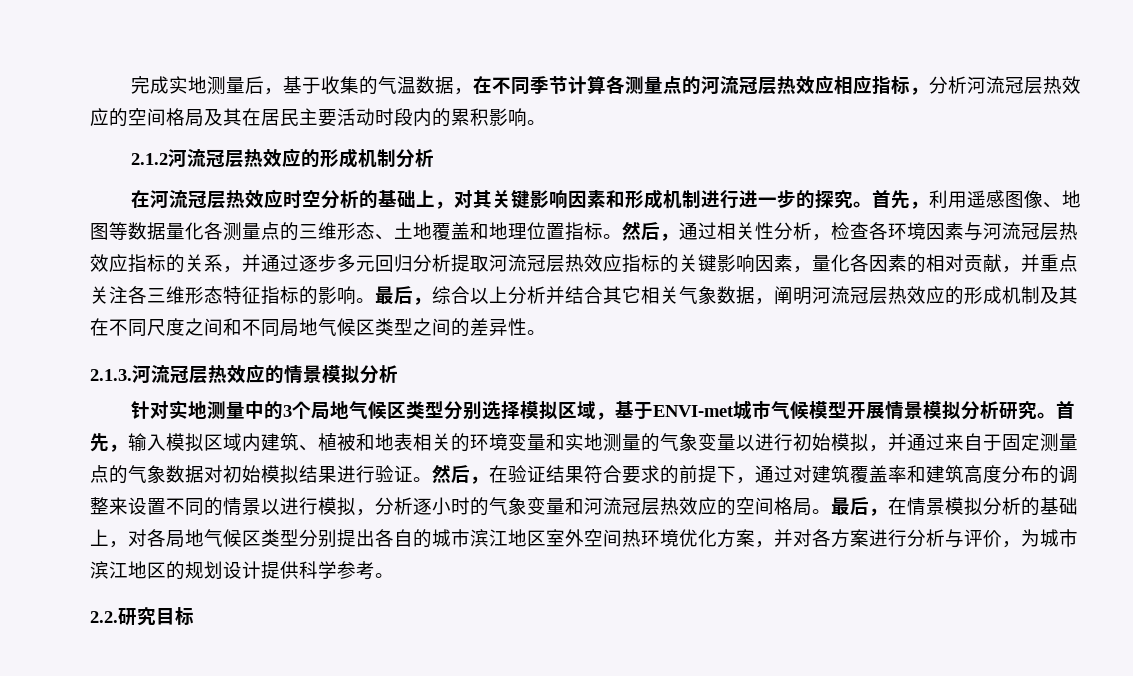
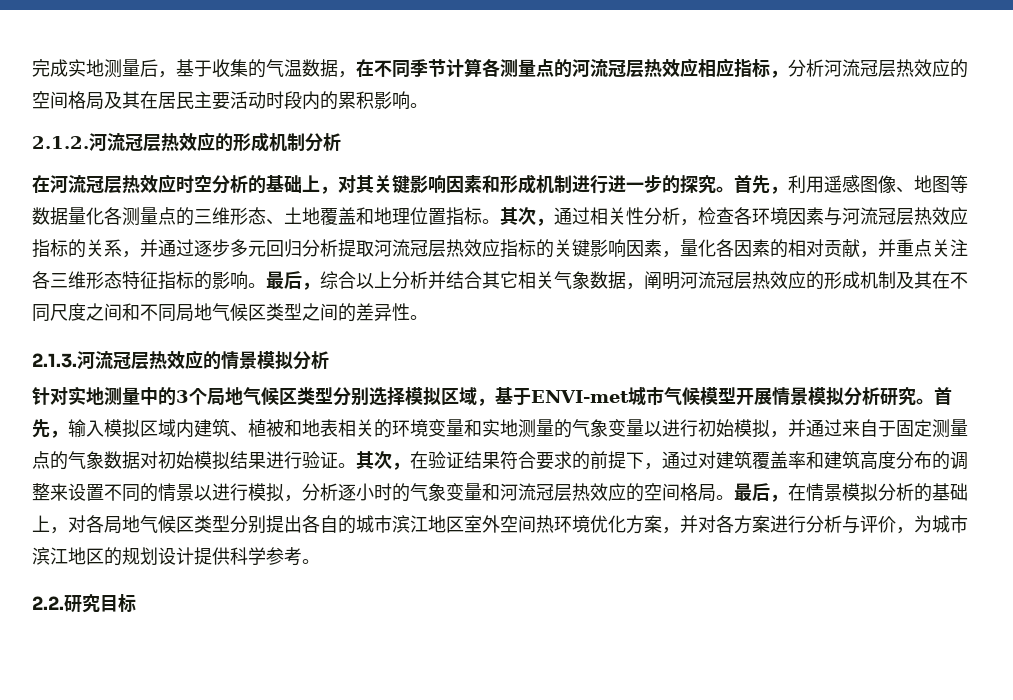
- 2.1.2河流冠层热效应的形成机制分析
+ 2.1.2.河流冠层热效应的形成机制分析
- 然后，通过相关性分析，检查各环境因素与河流冠层热效应指标的关系，并通过逐步多元回归分析提取河流冠层热效应指标的关键影响因素，量化各因素的相对贡献，并重点关注各三维形态特征指标的影响。
+ 其次，通过相关性分析，检查各环境因素与河流冠层热效应指标的关系，并通过逐步多元回归分析提取河流冠层热效应指标的关键影响因素，量化各因素的相对贡献，并重点关注各三维形态特征指标的影响。
- 然后，在验证结果符合要求的前提下，通过对建筑覆盖率和建筑高度分布的调整来设置不同的情景以进行模拟，分析逐小时的气象变量和河流冠层热效应的空间格局。
+ 其次，在验证结果符合要求的前提下，通过对建筑覆盖率和建筑高度分布的调整来设置不同的情景以进行模拟，分析逐小时的气象变量和河流冠层热效应的空间格局。

